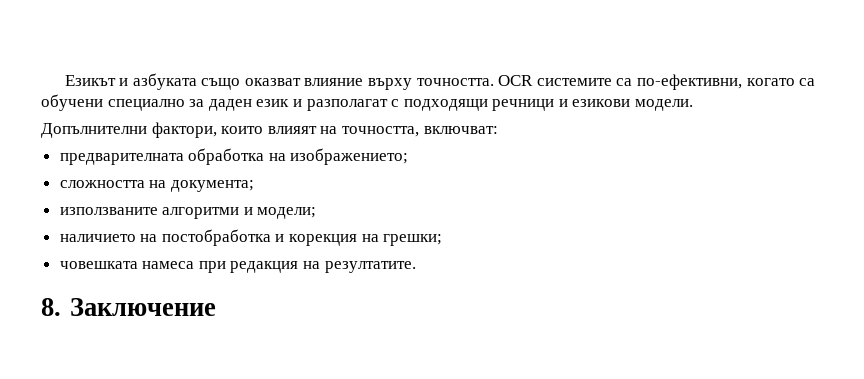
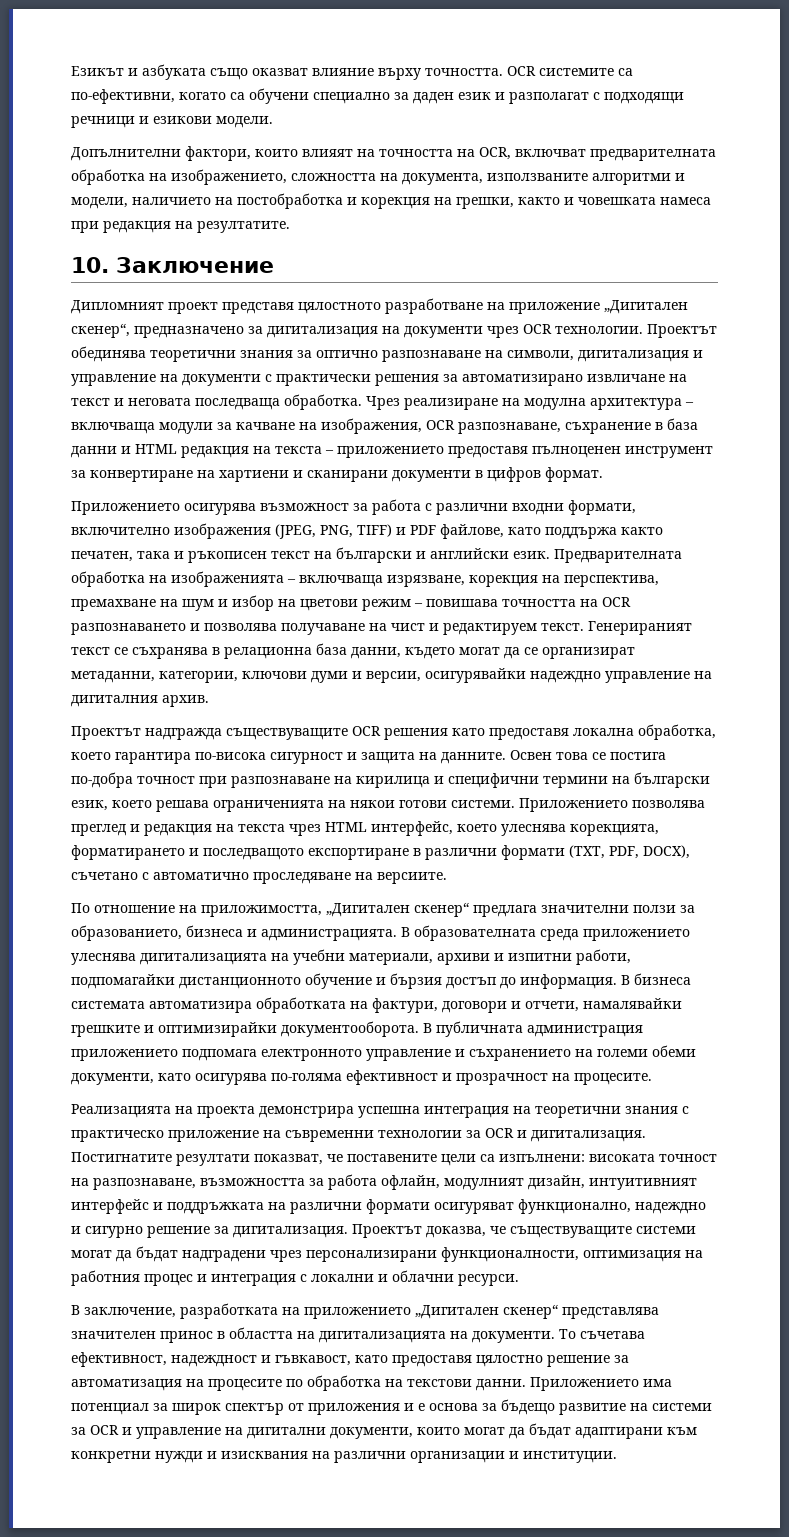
- Допълнителни фактори, които влияят на точността, включват:
- предварителната обработка на изображението;
- сложността на документа;
- използваните алгоритми и модели;
- наличието на постобработка и корекция на грешки;
- човешката намеса при редакция на резултатите.
+ Допълнителни фактори, които влияят на точността на OCR, включват предварителната обработка на изображението, сложността на документа, използваните алгоритми и модели, наличието на постобработка и корекция на грешки, както и човешката намеса при редакция на резултатите.
- 8. Заключение
+ 10. Заключение
+ Дипломният проект представя цялостното разработване на приложение „Дигитален скенер“, предназначено за дигитализация на документи чрез OCR технологии. Проектът обединява теоретични знания за оптично разпознаване на символи, дигитализация и управление на документи с практически решения за автоматизирано извличане на текст и неговата последваща обработка. Чрез реализиране на модулна архитектура – включваща модули за качване на изображения, OCR разпознаване, съхранение в база данни и HTML редакция на текста – приложението предоставя пълноценен инструмент за конвертиране на хартиени и сканирани документи в цифров формат.
+ Приложението осигурява възможност за работа с различни входни формати, включително изображения (JPEG, PNG, TIFF) и PDF файлове, като поддържа както печатен, така и ръкописен текст на български и английски език. Предварителната обработка на изображенията – включваща изрязване, корекция на перспектива, премахване на шум и избор на цветови режим – повишава точността на OCR разпознаването и позволява получаване на чист и редактируем текст. Генерираният текст се съхранява в релационна база данни, където могат да се организират метаданни, категории, ключови думи и версии, осигурявайки надеждно управление на дигиталния архив.
+ Проектът надгражда съществуващите OCR решения като предоставя локална обработка, което гарантира по-висока сигурност и защита на данните. Освен това се постига по-добра точност при разпознаване на кирилица и специфични термини на български език, което решава ограниченията на някои готови системи. Приложението позволява преглед и редакция на текста чрез HTML интерфейс, което улеснява корекцията, форматирането и последващото експортиране в различни формати (TXT, PDF, DOCX), съчетано с автоматично проследяване на версиите.
+ По отношение на приложимостта, „Дигитален скенер“ предлага значителни ползи за образованието, бизнеса и администрацията. В образователната среда приложението улеснява дигитализацията на учебни материали, архиви и изпитни работи, подпомагайки дистанционното обучение и бързия достъп до информация. В бизнеса системата автоматизира обработката на фактури, договори и отчети, намалявайки грешките и оптимизирайки документооборота. В публичната администрация приложението подпомага електронното управление и съхранението на големи обеми документи, като осигурява по-голяма ефективност и прозрачност на процесите.
+ Реализацията на проекта демонстрира успешна интеграция на теоретични знания с практическо приложение на съвременни технологии за OCR и дигитализация. Постигнатите резултати показват, че поставените цели са изпълнени: високата точност на разпознаване, възможността за работа офлайн, модулният дизайн, интуитивният интерфейс и поддръжката на различни формати осигуряват функционално, надеждно и сигурно решение за дигитализация. Проектът доказва, че съществуващите системи могат да бъдат надградени чрез персонализирани функционалности, оптимизация на работния процес и интеграция с локални и облачни ресурси.
+ В заключение, разработката на приложението „Дигитален скенер“ представлява значителен принос в областта на дигитализацията на документи. То съчетава ефективност, надеждност и гъвкавост, като предоставя цялостно решение за автоматизация на процесите по обработка на текстови данни. Приложението има потенциал за широк спектър от приложения и е основа за бъдещо развитие на системи за OCR и управление на дигитални документи, които могат да бъдат адаптирани към конкретни нужди и изисквания на различни организации и институции.

